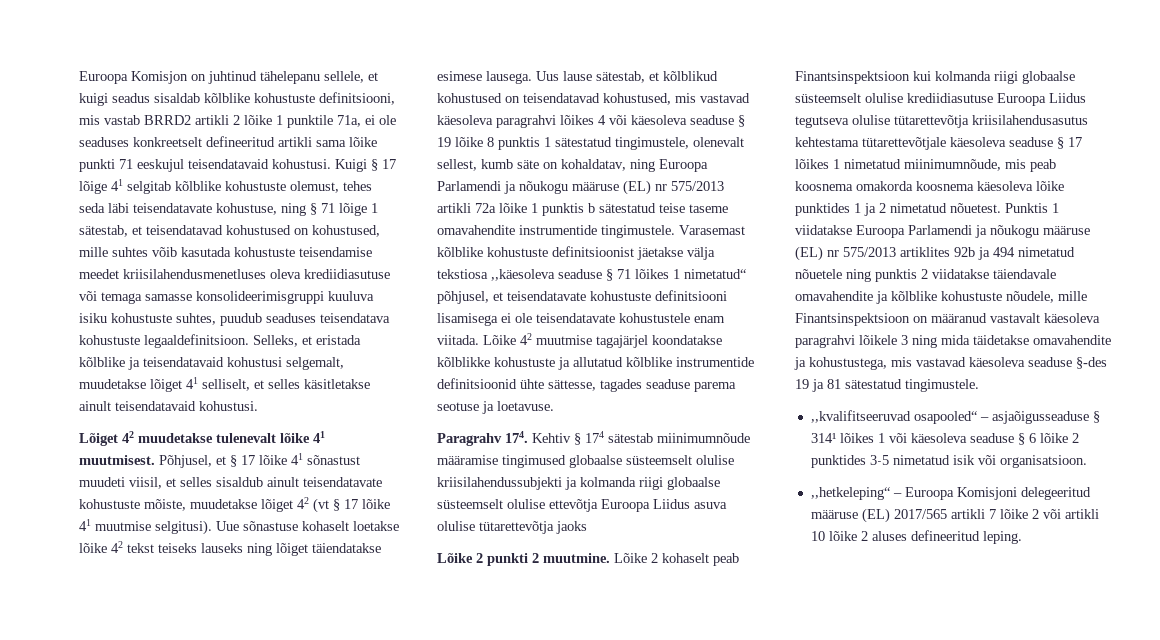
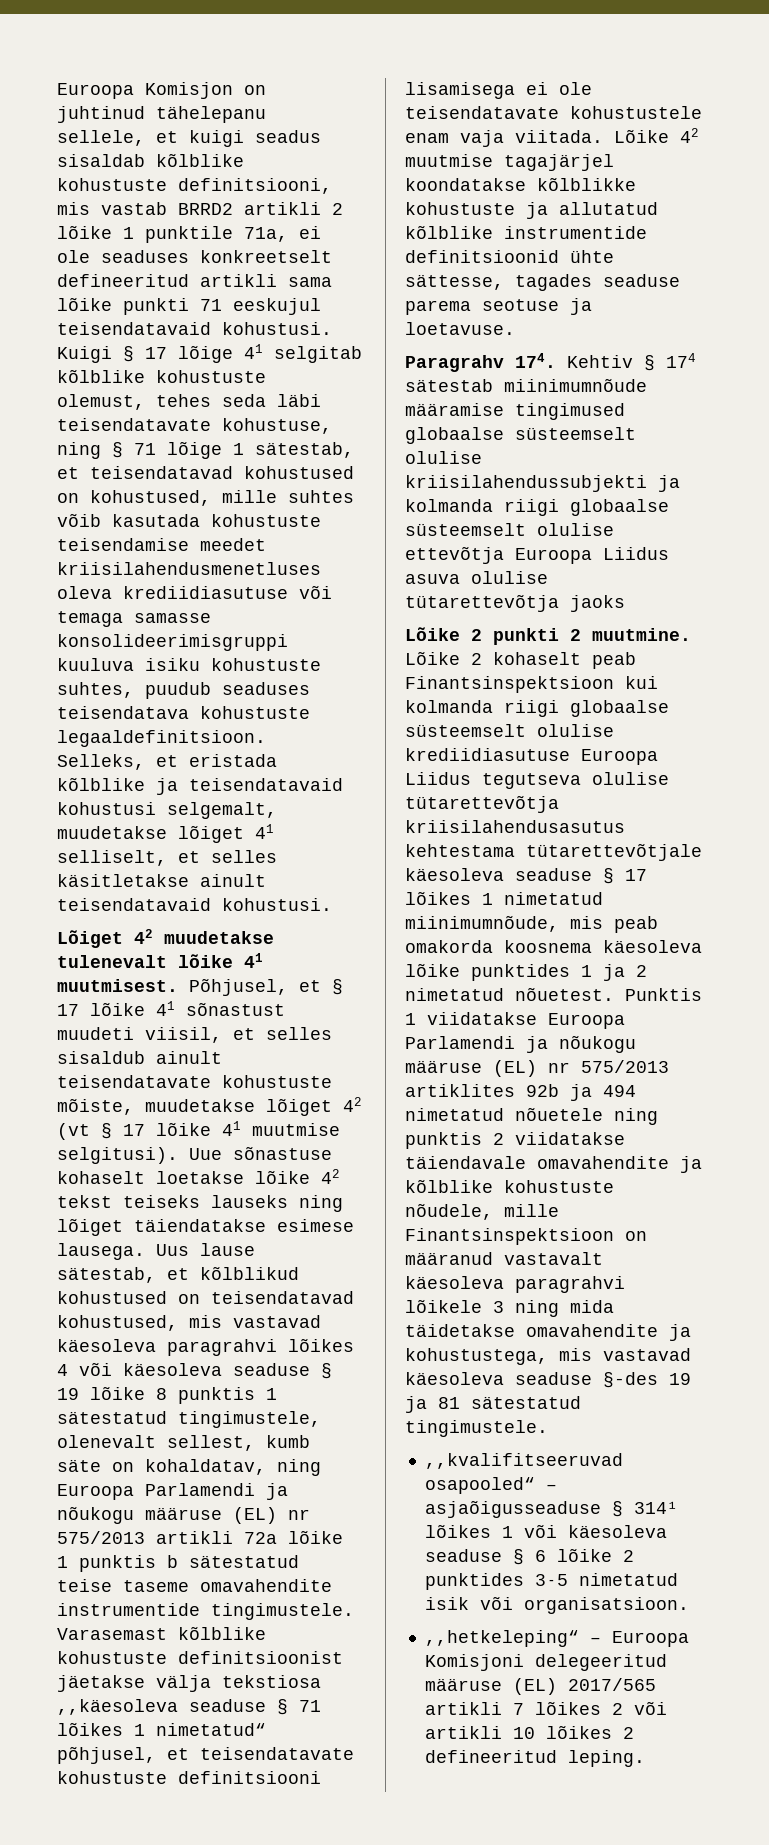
- Varasemast kõlblike kohustuste definitsioonist jäetakse välja tekstiosa ,,käesoleva seaduse § 71 lõikes 1 nimetatud“ põhjusel, et teisendatavate kohustuste definitsiooni lisamisega ei ole teisendatavate kohustustele enam viitada.
+ Varasemast kõlblike kohustuste definitsioonist jäetakse välja tekstiosa ,,käesoleva seaduse § 71 lõikes 1 nimetatud“ põhjusel, et teisendatavate kohustuste definitsiooni lisamisega ei ole teisendatavate kohustustele enam vaja viitada.
- Lõike 2 kohaselt peab Finantsinspektsioon kui kolmanda riigi globaalse süsteemselt olulise krediidiasutuse Euroopa Liidus tegutseva olulise tütarettevõtja kriisilahendusasutus kehtestama tütarettevõtjale käesoleva seaduse § 17 lõikes 1 nimetatud miinimumnõude, mis peab koosnema omakorda koosnema käesoleva lõike punktides 1 ja 2 nimetatud nõuetest.
+ Lõike 2 kohaselt peab Finantsinspektsioon kui kolmanda riigi globaalse süsteemselt olulise krediidiasutuse Euroopa Liidus tegutseva olulise tütarettevõtja kriisilahendusasutus kehtestama tütarettevõtjale käesoleva seaduse § 17 lõikes 1 nimetatud miinimumnõude, mis peab omakorda koosnema käesoleva lõike punktides 1 ja 2 nimetatud nõuetest.
- ,,hetkeleping“ – Euroopa Komisjoni delegeeritud määruse (EL) 2017/565 artikli 7 lõike 2 või artikli 10 lõike 2 aluses defineeritud leping.
+ ,,hetkeleping“ – Euroopa Komisjoni delegeeritud määruse (EL) 2017/565 artikli 7 lõikes 2 või artikli 10 lõikes 2 defineeritud leping.

